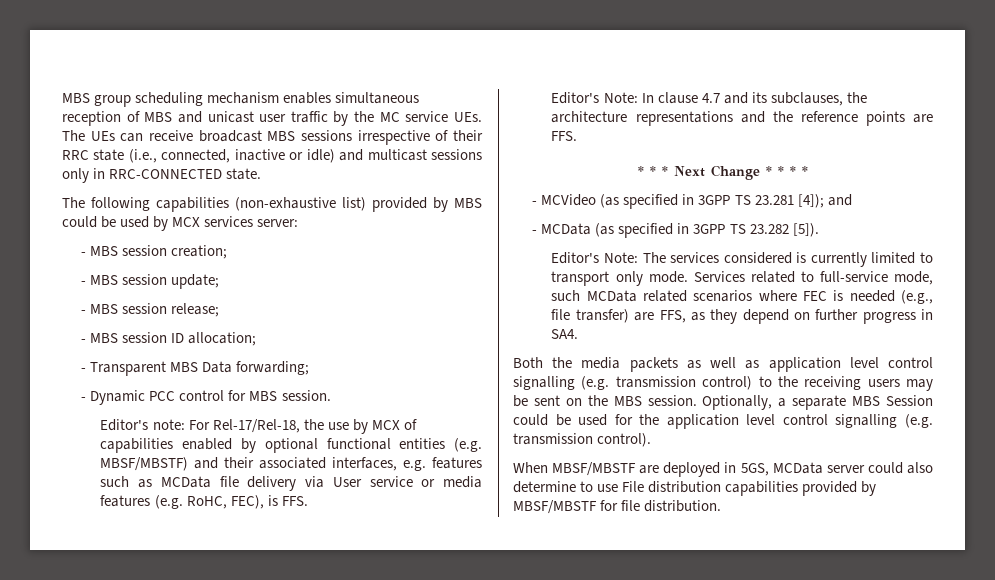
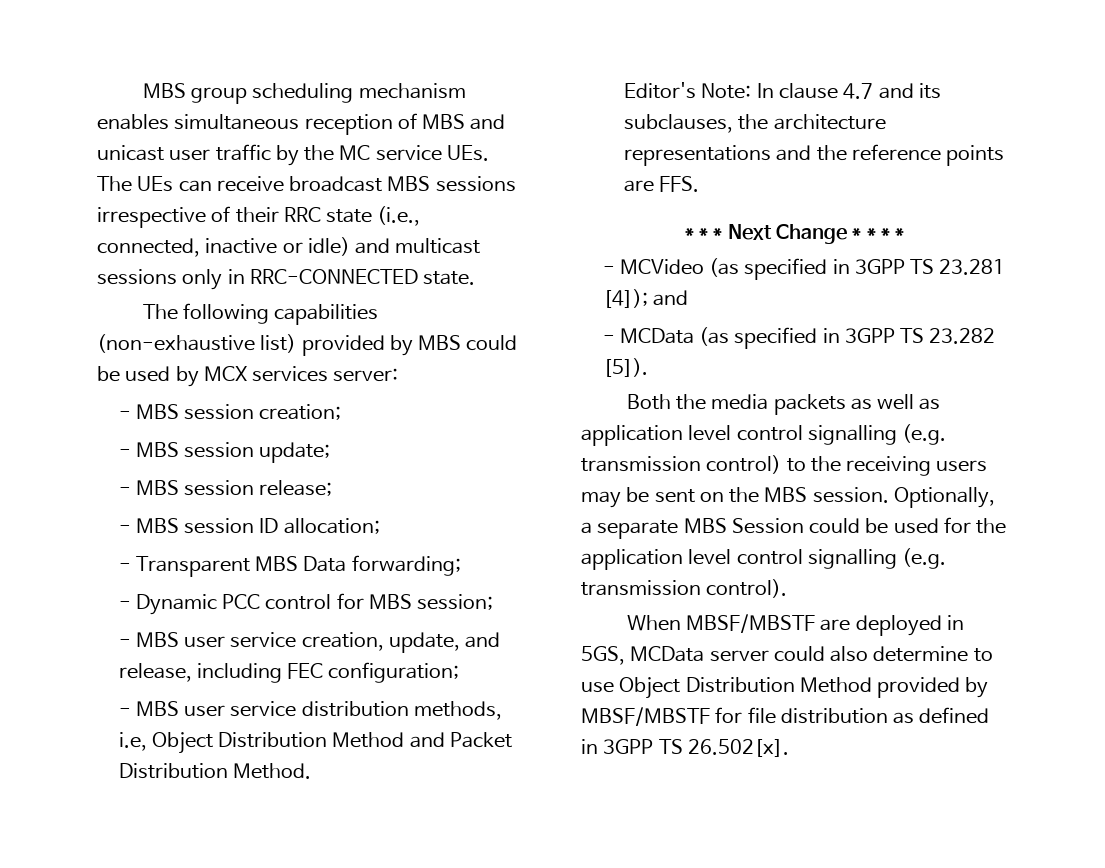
- - Dynamic PCC control for MBS session.
- Editor's note: For Rel-17/Rel-18, the use by MCX of capabilities enabled by optional functional entities (e.g. MBSF/MBSTF) and their associated interfaces, e.g. features such as MCData file delivery via User service or media features (e.g. RoHC, FEC), is FFS.
+ - Dynamic PCC control for MBS session;
+ - MBS user service creation, update, and release, including FEC configuration;
+ - MBS user service distribution methods, i.e, Object Distribution Method and Packet Distribution Method.
- Editor's Note: The services considered is currently limited to transport only mode. Services related to full-service mode, such MCData related scenarios where FEC is needed (e.g., file transfer) are FFS, as they depend on further progress in SA4.
- When MBSF/MBSTF are deployed in 5GS, MCData server could also determine to use File distribution capabilities provided by MBSF/MBSTF for file distribution.
+ When MBSF/MBSTF are deployed in 5GS, MCData server could also determine to use Object Distribution Method provided by MBSF/MBSTF for file distribution as defined in 3GPP TS 26.502[x].

